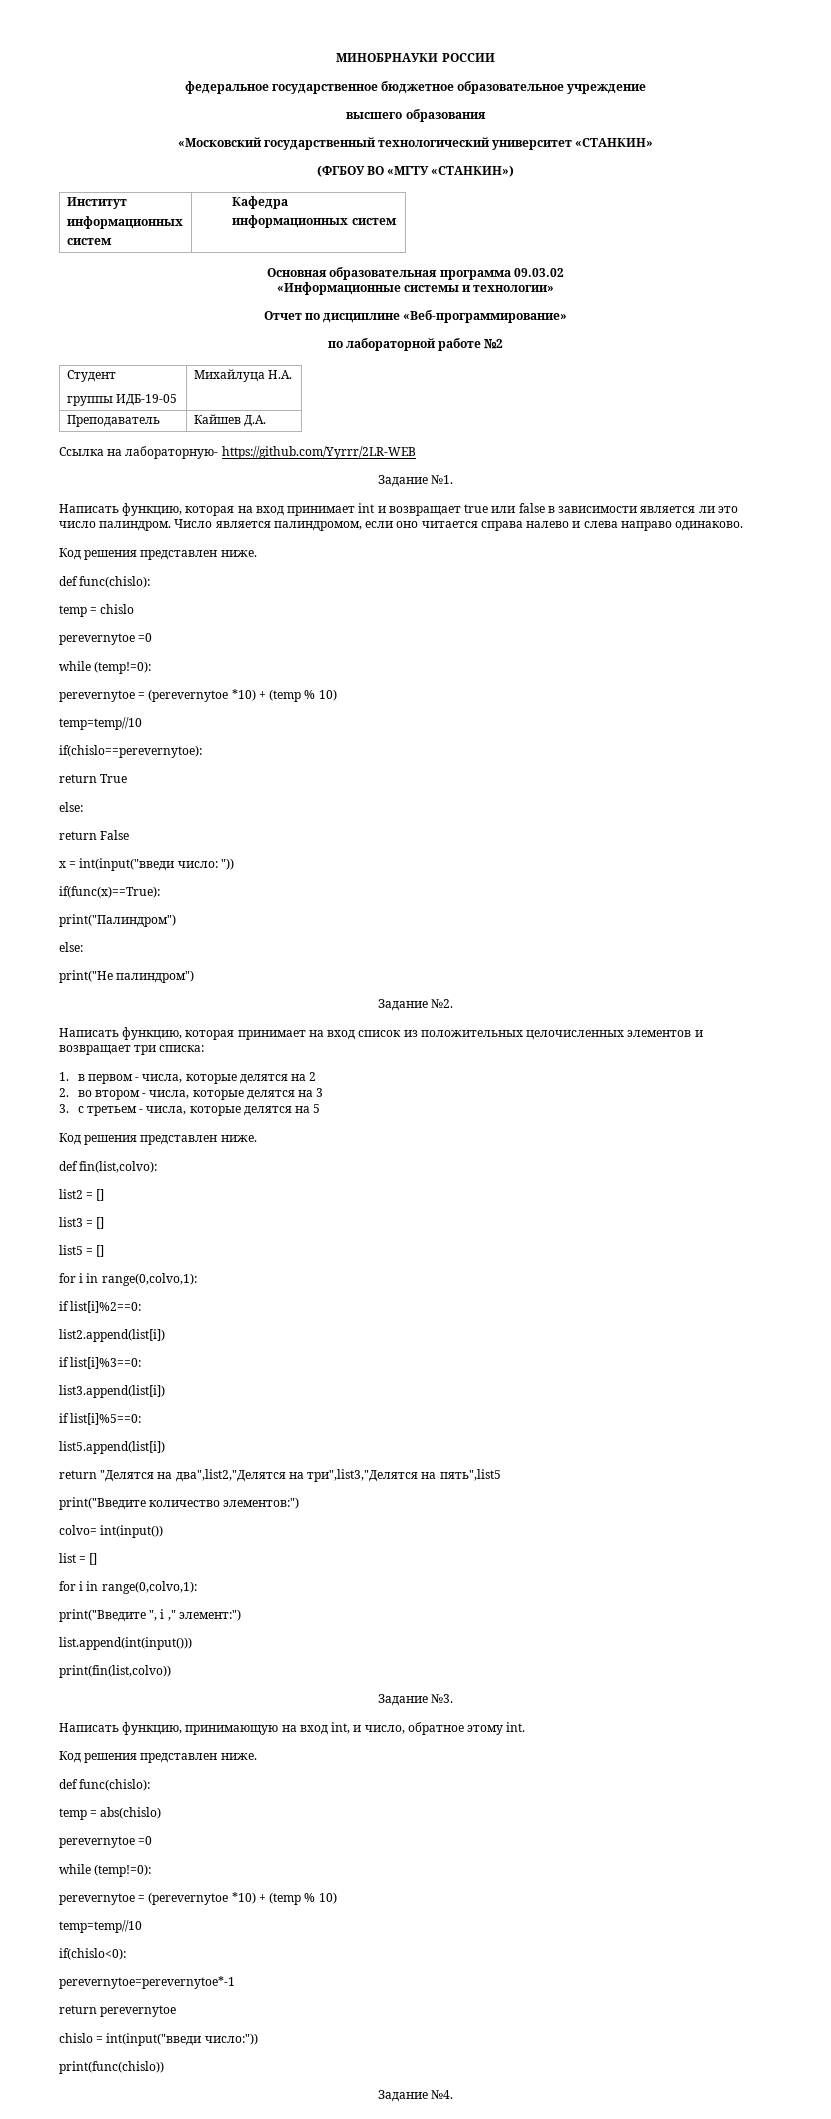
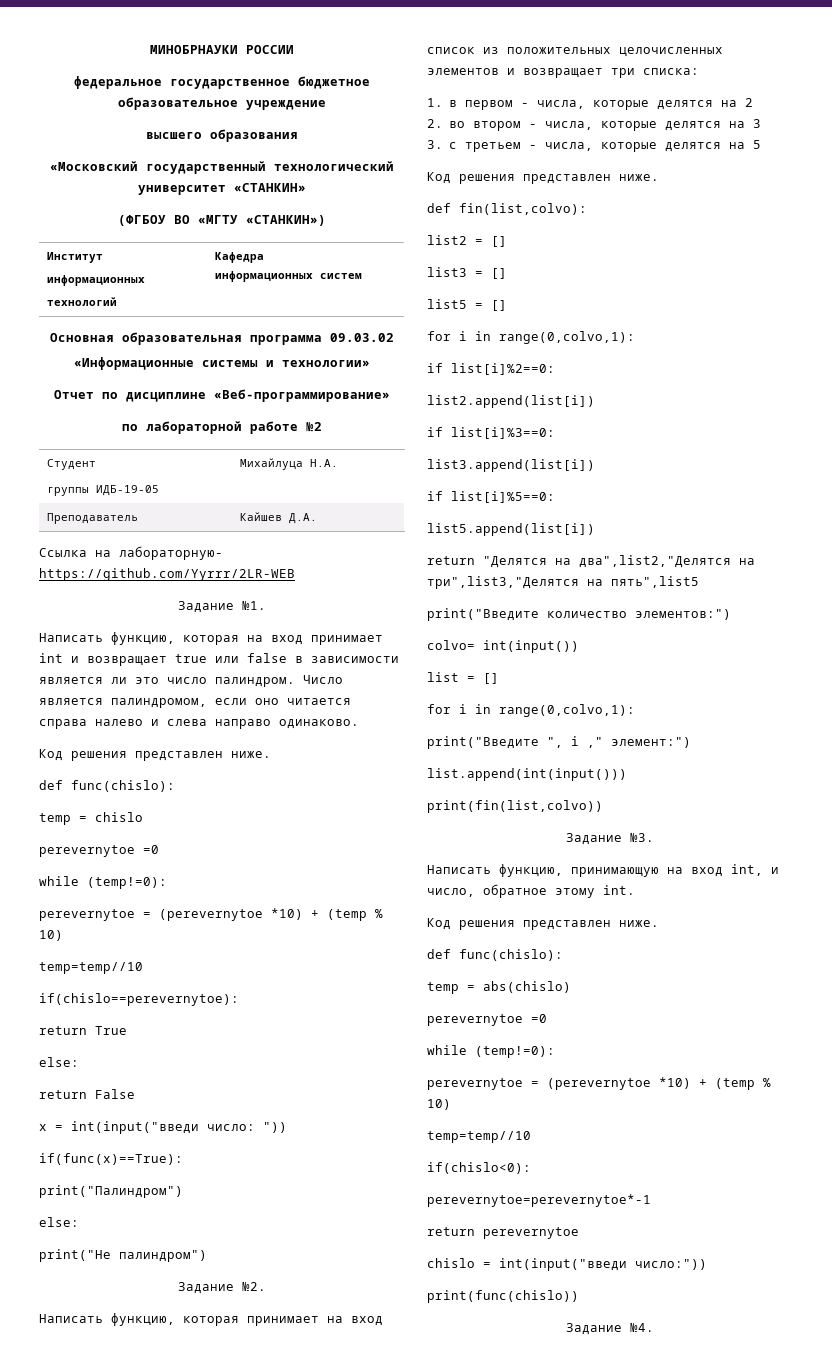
  Институт
  информационных
- систем | Кафедра
+ технологий | Кафедра

